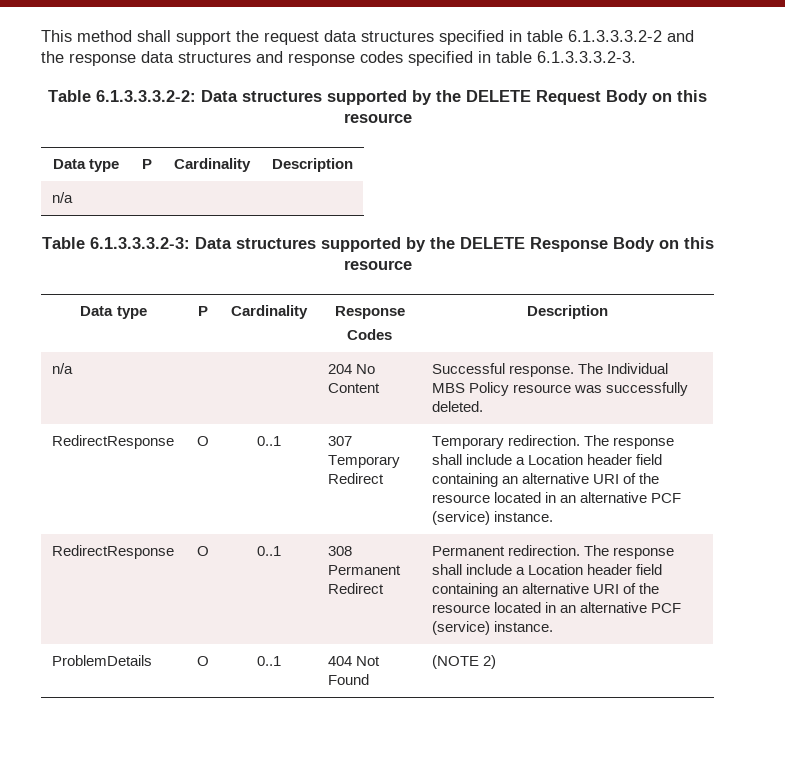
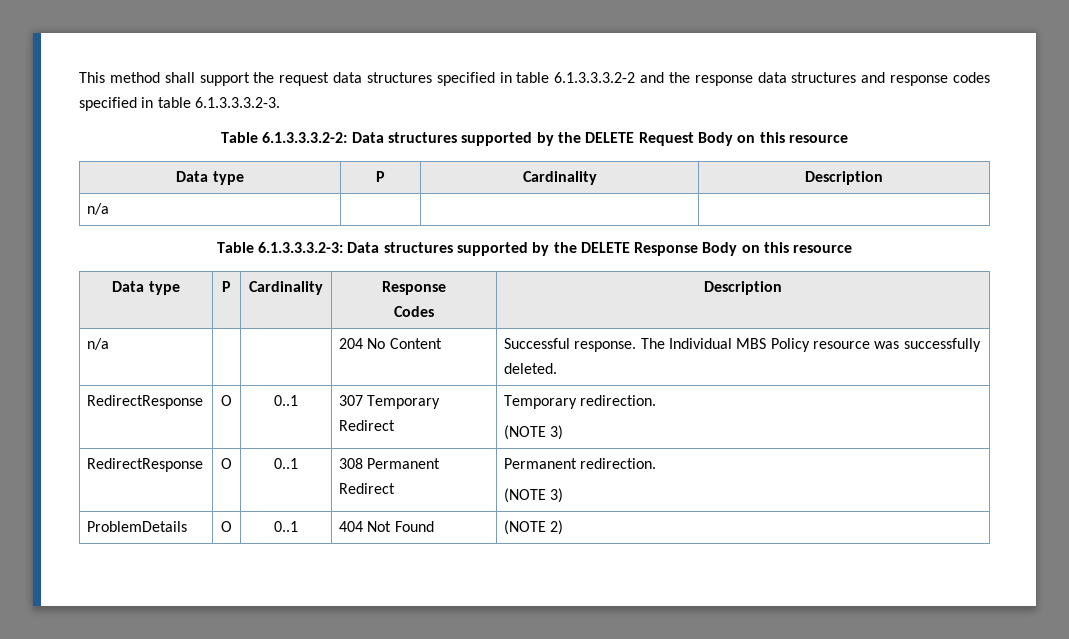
- RedirectResponse | O | 0..1 | 307 Temporary Redirect | Temporary redirection. The response shall include a Location header field containing an alternative URI of the resource located in an alternative PCF (service) instance.
+ RedirectResponse | O | 0..1 | 307 Temporary Redirect | Temporary redirection.
+ (NOTE 3)
- RedirectResponse | O | 0..1 | 308 Permanent Redirect | Permanent redirection. The response shall include a Location header field containing an alternative URI of the resource located in an alternative PCF (service) instance.
+ RedirectResponse | O | 0..1 | 308 Permanent Redirect | Permanent redirection.
+ (NOTE 3)

